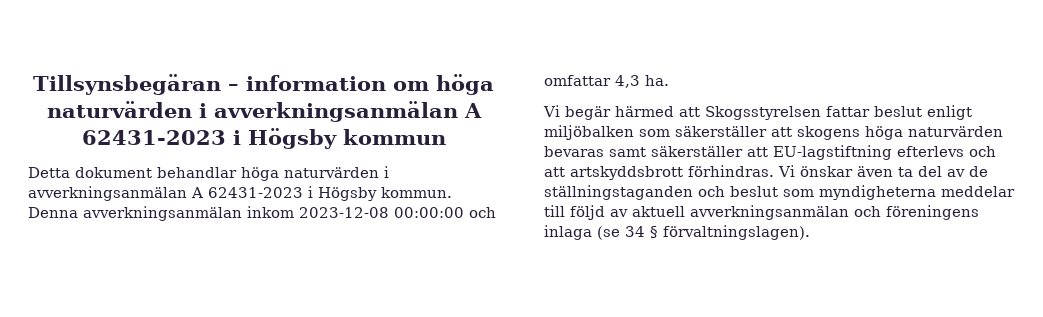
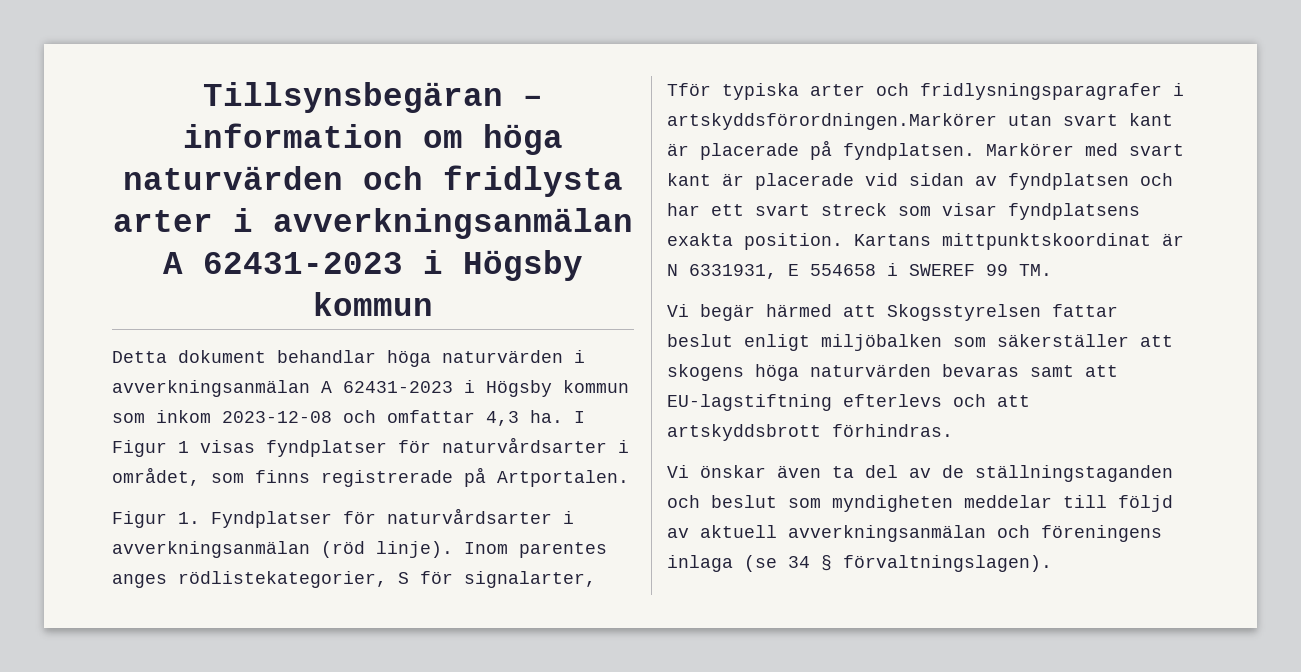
- Tillsynsbegäran – information om höga naturvärden i avverkningsanmälan A 62431-2023 i Högsby kommun
+ Tillsynsbegäran – information om höga naturvärden och fridlysta arter i avverkningsanmälan A 62431-2023 i Högsby kommun
- Detta dokument behandlar höga naturvärden i avverkningsanmälan A 62431-2023 i Högsby kommun. Denna avverkningsanmälan inkom 2023-12-08 00:00:00 och omfattar 4,3 ha.
+ Detta dokument behandlar höga naturvärden i avverkningsanmälan A 62431-2023 i Högsby kommun som inkom 2023-12-08 och omfattar 4,3 ha. I Figur 1 visas fyndplatser för naturvårdsarter i området, som finns registrerade på Artportalen.
+ Figur 1. Fyndplatser för naturvårdsarter i avverkningsanmälan (röd linje). Inom parentes anges rödlistekategorier, S för signalarter, Tför typiska arter och fridlysningsparagrafer i artskyddsförordningen.Markörer utan svart kant är placerade på fyndplatsen. Markörer med svart kant är placerade vid sidan av fyndplatsen och har ett svart streck som visar fyndplatsens exakta position. Kartans mittpunktskoordinat är N 6331931, E 554658 i SWEREF 99 TM.
- Vi begär härmed att Skogsstyrelsen fattar beslut enligt miljöbalken som säkerställer att skogens höga naturvärden bevaras samt säkerställer att EU-lagstiftning efterlevs och att artskyddsbrott förhindras. Vi önskar även ta del av de ställningstaganden och beslut som myndigheterna meddelar till följd av aktuell avverkningsanmälan och föreningens inlaga (se 34 § förvaltningslagen).
+ Vi begär härmed att Skogsstyrelsen fattar beslut enligt miljöbalken som säkerställer att skogens höga naturvärden bevaras samt att EU-lagstiftning efterlevs och att artskyddsbrott förhindras.
+ Vi önskar även ta del av de ställningstaganden och beslut som myndigheten meddelar till följd av aktuell avverkningsanmälan och föreningens inlaga (se 34 § förvaltningslagen).

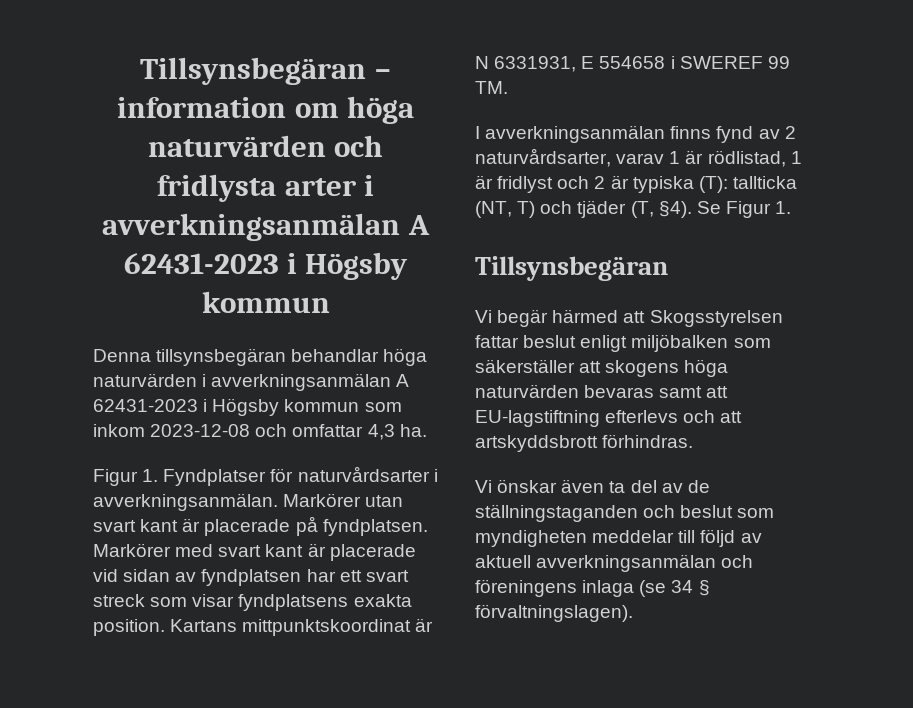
- Detta dokument behandlar höga naturvärden i avverkningsanmälan A 62431-2023 i Högsby kommun som inkom 2023-12-08 och omfattar 4,3 ha. I Figur 1 visas fyndplatser för naturvårdsarter i området, som finns registrerade på Artportalen.
+ Denna tillsynsbegäran behandlar höga naturvärden i avverkningsanmälan A 62431-2023 i Högsby kommun som inkom 2023-12-08 och omfattar 4,3 ha.
- Figur 1. Fyndplatser för naturvårdsarter i avverkningsanmälan (röd linje). Inom parentes anges rödlistekategorier, S för signalarter, Tför typiska arter och fridlysningsparagrafer i artskyddsförordningen.Markörer utan svart kant är placerade på fyndplatsen.
+ Figur 1. Fyndplatser för naturvårdsarter i avverkningsanmälan. Markörer utan svart kant är placerade på fyndplatsen.
- Markörer med svart kant är placerade vid sidan av fyndplatsen och har ett svart streck som visar fyndplatsens exakta position.
+ Markörer med svart kant är placerade vid sidan av fyndplatsen har ett svart streck som visar fyndplatsens exakta position.
+ I avverkningsanmälan finns fynd av 2 naturvårdsarter, varav 1 är rödlistad, 1 är fridlyst och 2 är typiska (T): tallticka (NT, T) och tjäder (T, §4). Se Figur 1.
+ Tillsynsbegäran

